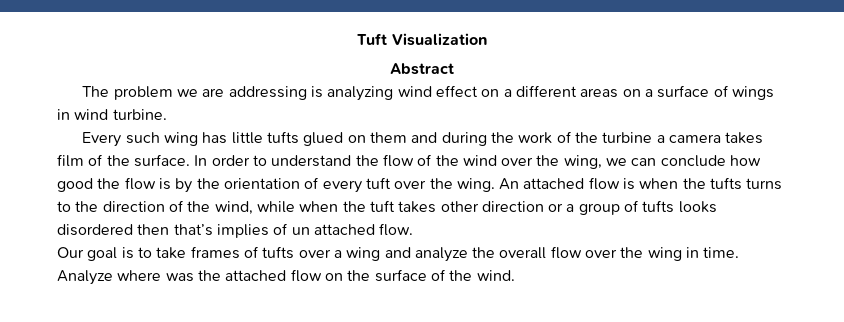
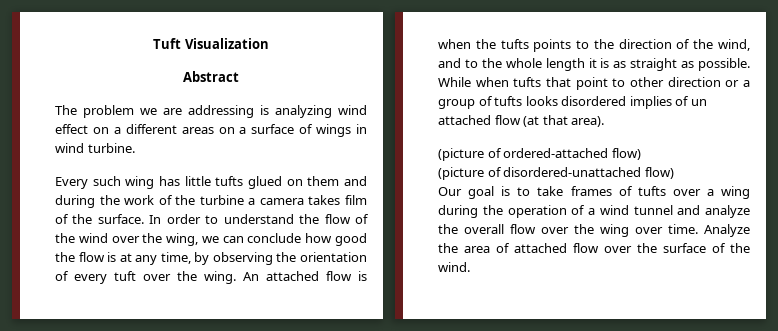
- In order to understand the flow of the wind over the wing, we can conclude how good the flow is by the orientation of every tuft over the wing.
+ In order to understand the flow of the wind over the wing, we can conclude how good the flow is at any time, by observing the orientation of every tuft over the wing.
- An attached flow is when the tufts turns to the direction of the wind, while when the tuft takes other direction or a group of tufts looks disordered then that’s implies of un attached flow.
+ An attached flow is when the tufts points to the direction of the wind, and to the whole length it is as straight as possible. While when tufts that point to other direction or a group of tufts looks disordered implies of un attached flow (at that area).
+ (picture of ordered-attached flow)
+ (picture of disordered-unattached flow)
- Our goal is to take frames of tufts over a wing and analyze the overall flow over the wing in time.
+ Our goal is to take frames of tufts over a wing during the operation of a wind tunnel and analyze the overall flow over the wing over time.
- Analyze where was the attached flow on the surface of the wind.
+ Analyze the area of attached flow over the surface of the wind.

